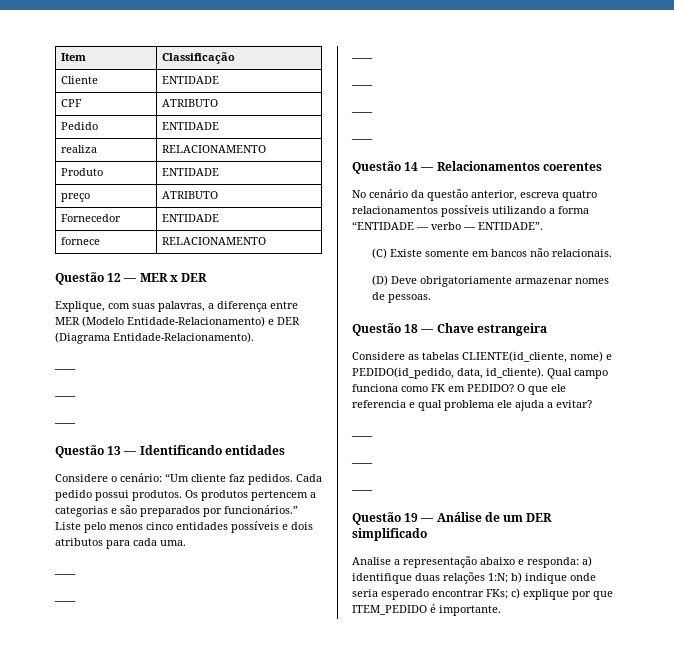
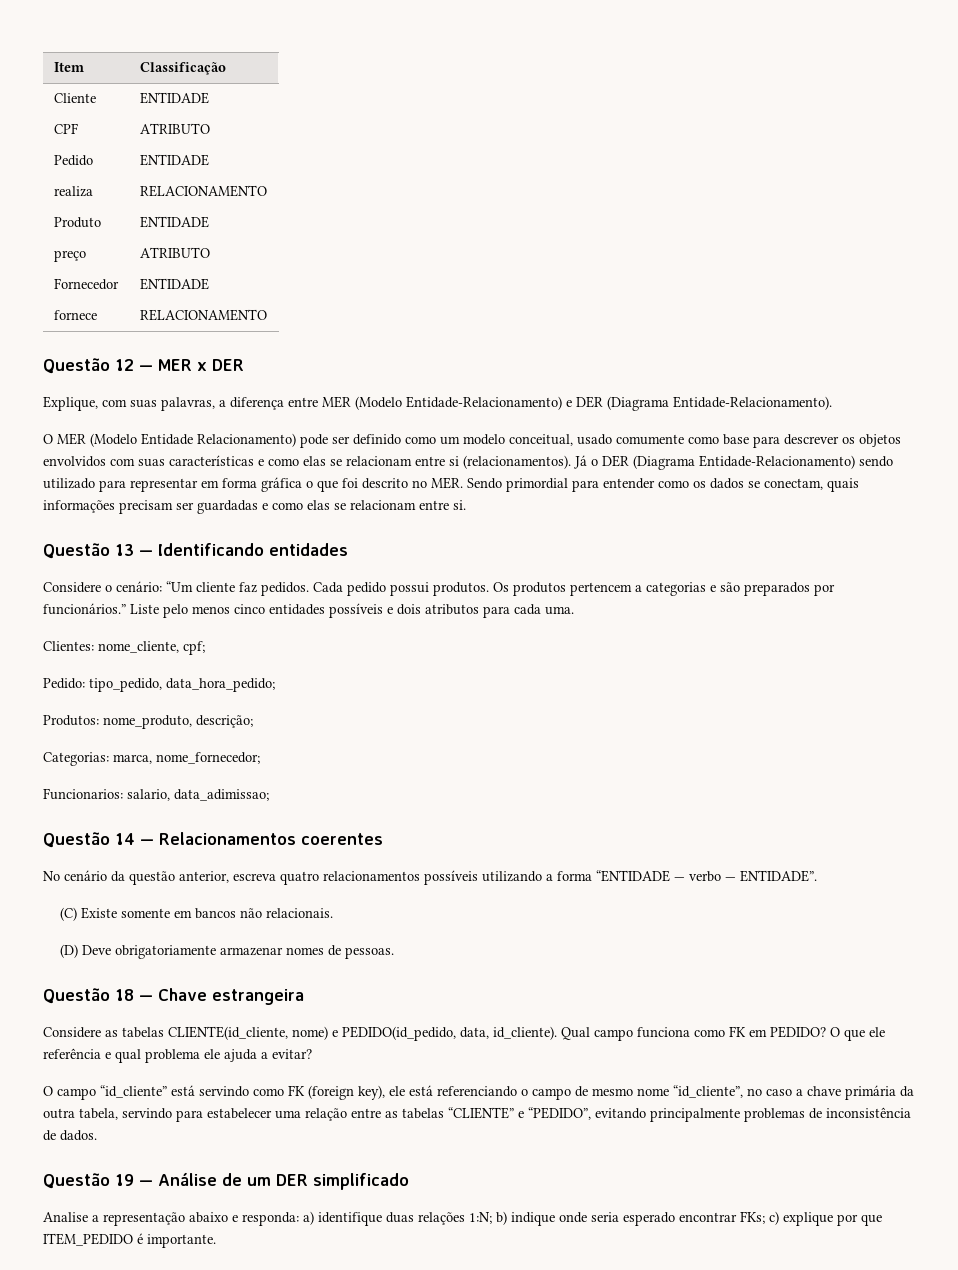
  Explique, com suas palavras, a diferença entre MER (Modelo Entidade-Relacionamento) e DER (Diagrama Entidade-Relacionamento).
- ____
- ____
- ____
+ O MER (Modelo Entidade Relacionamento) pode ser definido como um modelo conceitual, usado comumente como base para descrever os objetos envolvidos com suas características e como elas se relacionam entre si (relacionamentos). Já o DER (Diagrama Entidade-Relacionamento) sendo utilizado para representar em forma gráfica o que foi descrito no MER. Sendo primordial para entender como os dados se conectam, quais informações precisam ser guardadas e como elas se relacionam entre si.
  Liste pelo menos cinco entidades possíveis e dois atributos para cada uma.
- ____
- ____
- ____
- ____
- ____
- ____
+ Clientes: nome_cliente, cpf;
+ Pedido: tipo_pedido, data_hora_pedido;
+ Produtos: nome_produto, descrição;
+ Categorias: marca, nome_fornecedor;
+ Funcionarios: salario, data_adimissao;
- O que ele referencia e qual problema ele ajuda a evitar?
- ____
- ____
- ____
+ O que ele referência e qual problema ele ajuda a evitar?
+ O campo “id_cliente” está servindo como FK (foreign key), ele está referenciando o campo de mesmo nome “id_cliente”, no caso a chave primária da outra tabela, servindo para estabelecer uma relação entre as tabelas “CLIENTE” e “PEDIDO”, evitando principalmente problemas de inconsistência de dados.

